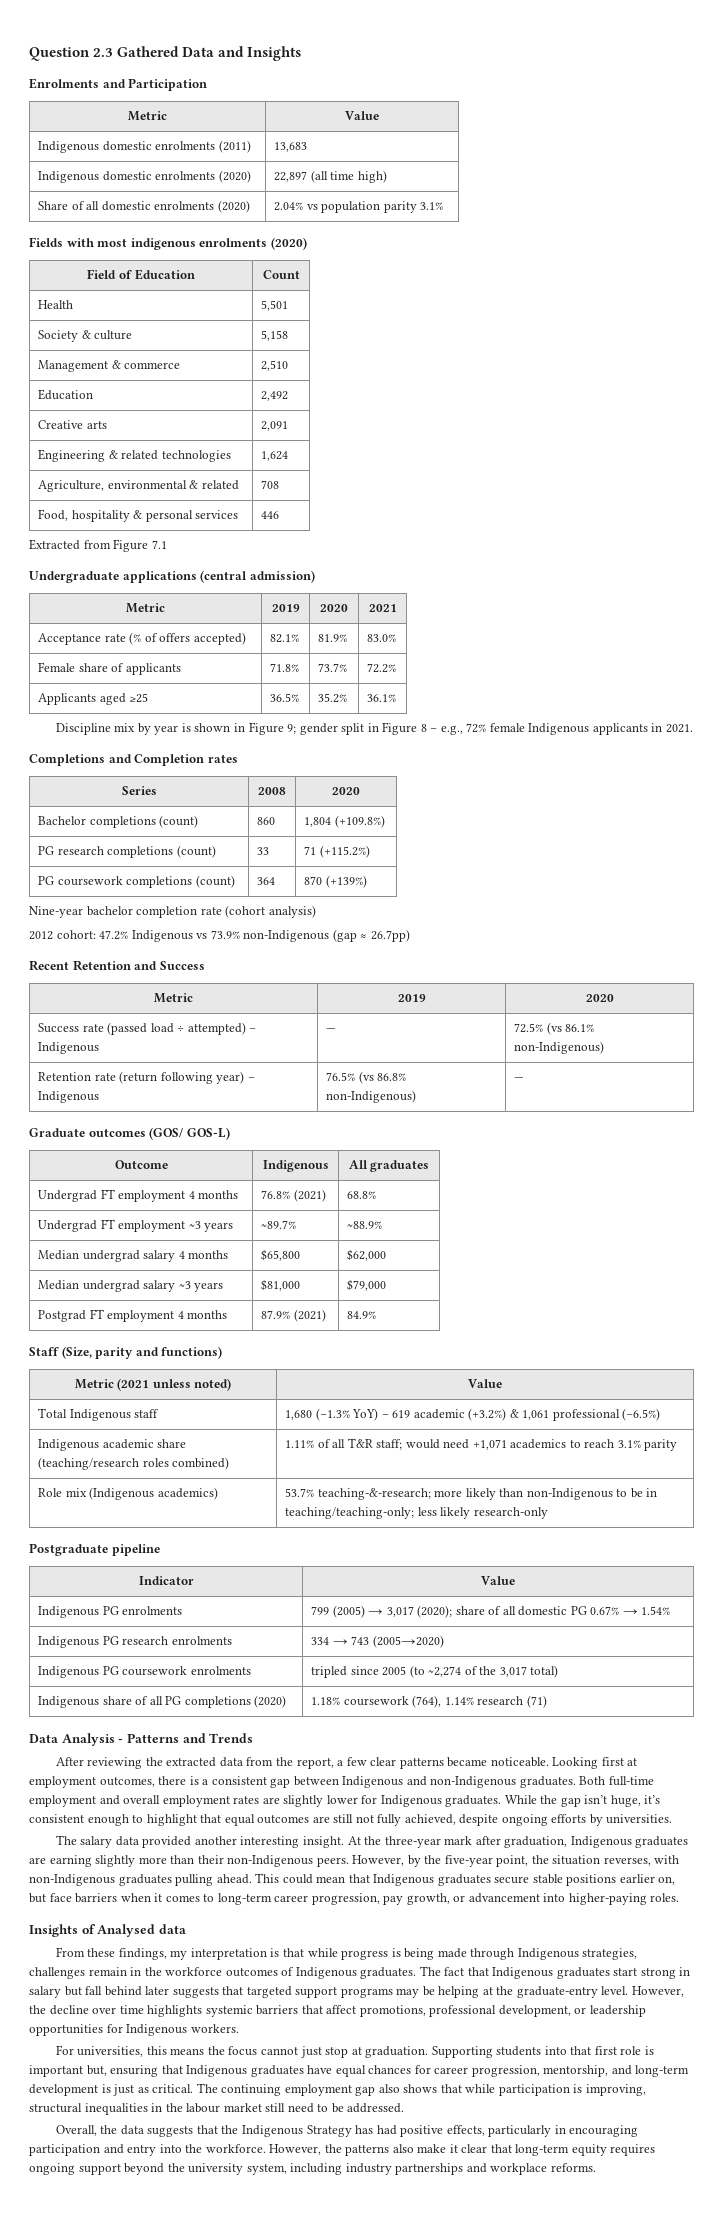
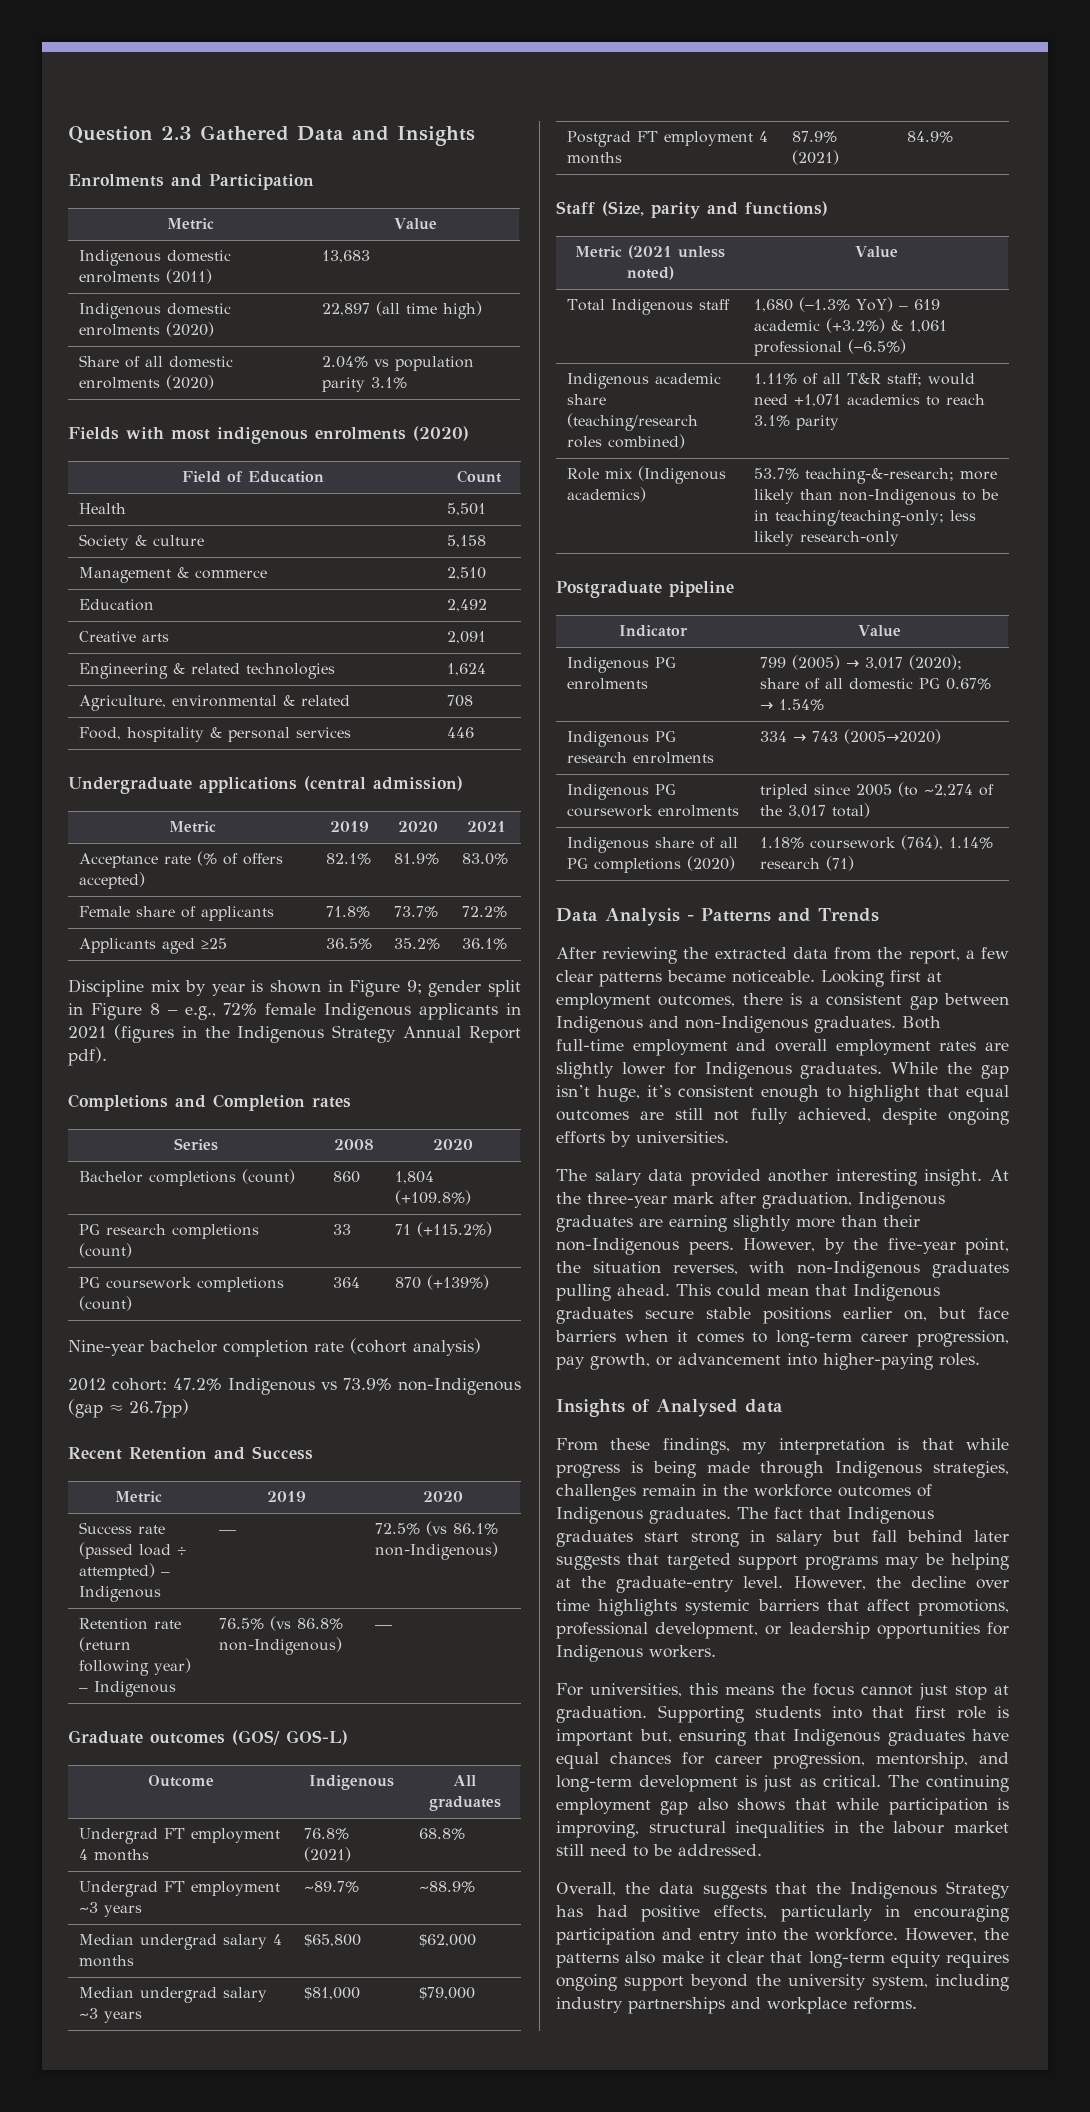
- Extracted from Figure 7.1
- Discipline mix by year is shown in Figure 9; gender split in Figure 8 – e.g., 72% female Indigenous applicants in 2021.
+ Discipline mix by year is shown in Figure 9; gender split in Figure 8 – e.g., 72% female Indigenous applicants in 2021 (figures in the Indigenous Strategy Annual Report pdf).

